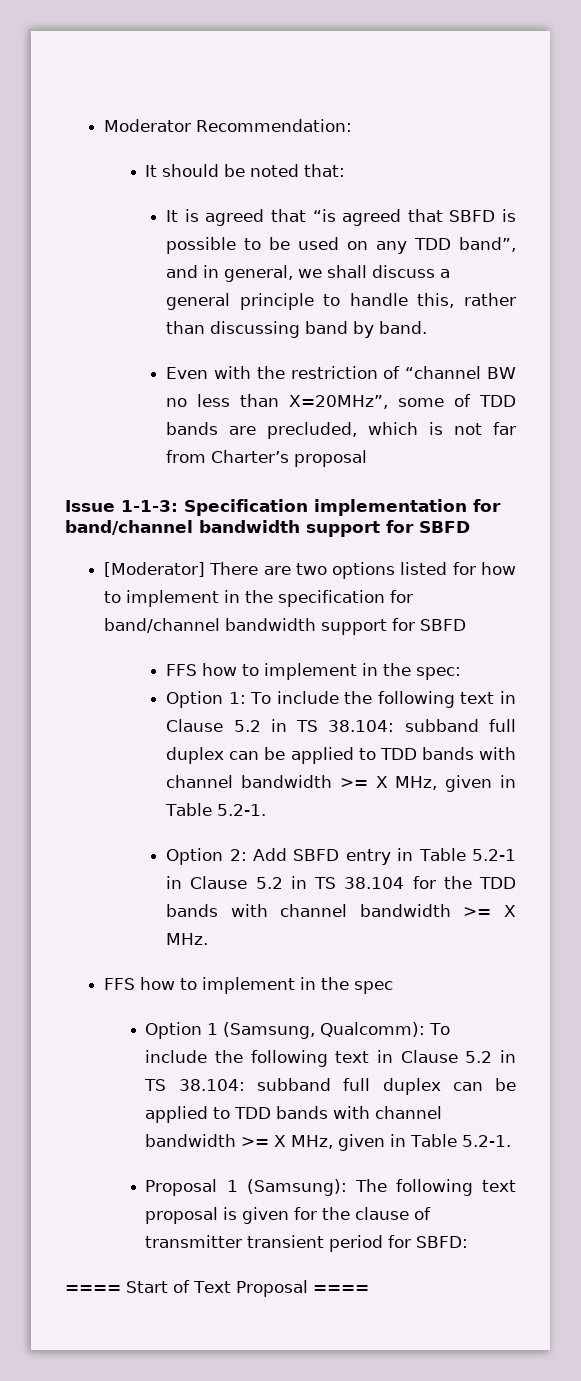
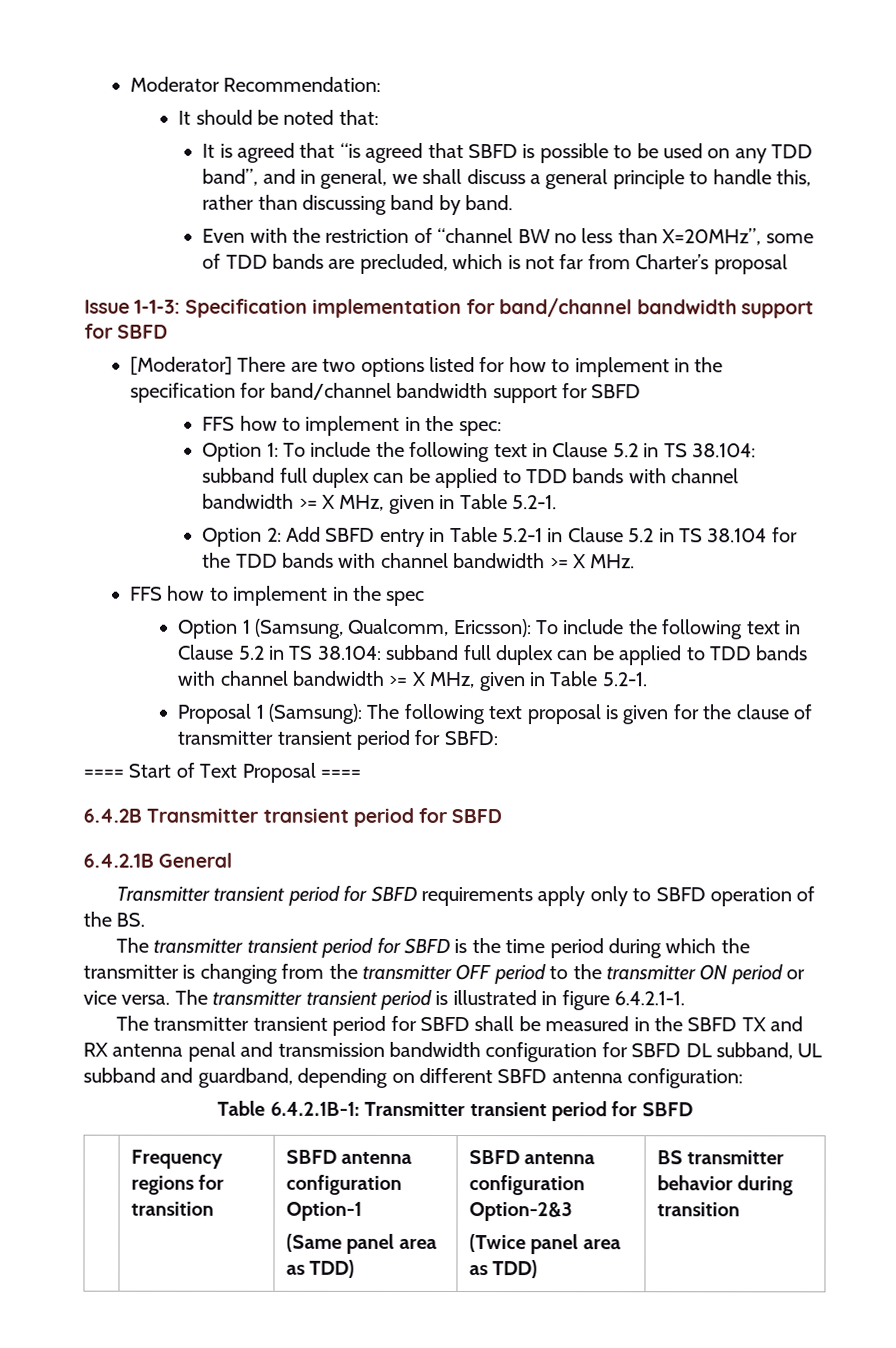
- Option 1 (Samsung, Qualcomm): To include the following text in Clause 5.2 in TS 38.104: subband full duplex can be applied to TDD bands with channel bandwidth >= X MHz, given in Table 5.2-1.
+ Option 1 (Samsung, Qualcomm, Ericsson): To include the following text in Clause 5.2 in TS 38.104: subband full duplex can be applied to TDD bands with channel bandwidth >= X MHz, given in Table 5.2-1.
+ 6.4.2B Transmitter transient period for SBFD
+ 6.4.2.1B General
+ Transmitter transient period for SBFD requirements apply only to SBFD operation of the BS.
+ The transmitter transient period for SBFD is the time period during which the transmitter is changing from the transmitter OFF period to the transmitter ON period or vice versa. The transmitter transient period is illustrated in figure 6.4.2.1-1.
+ The transmitter transient period for SBFD shall be measured in the SBFD TX and RX antenna penal and transmission bandwidth configuration for SBFD DL subband, UL subband and guardband, depending on different SBFD antenna configuration:
+ Table 6.4.2.1B-1: Transmitter transient period for SBFD
+ | Frequency regions for transition | SBFD antenna configuration Option-1
+ (Same panel area as TDD) | SBFD antenna configuration Option-2&3
+ (Twice panel area as TDD) | BS transmitter behavior during transition

